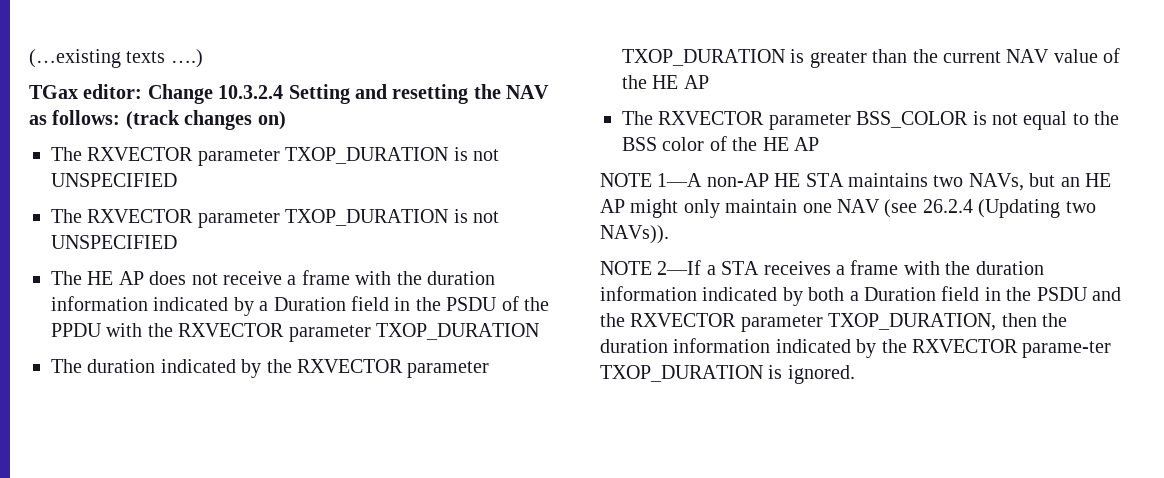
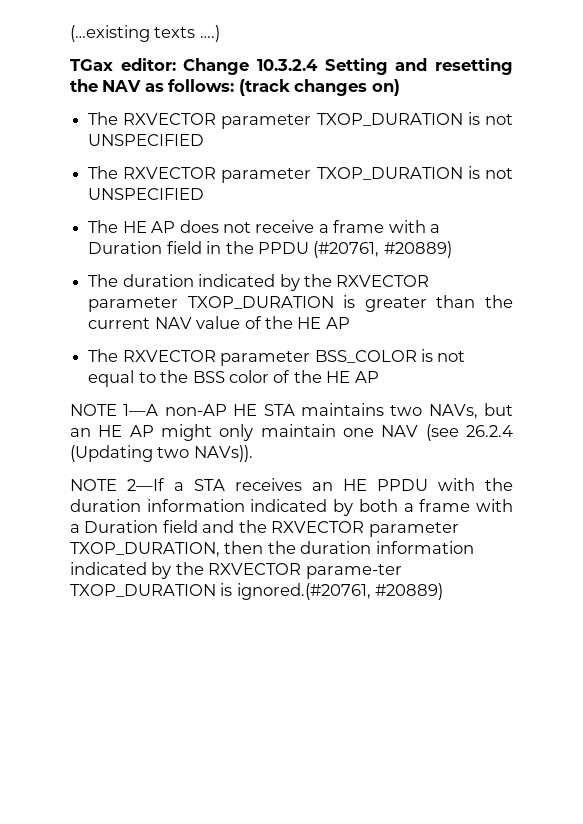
- The HE AP does not receive a frame with the duration information indicated by a Duration field in the PSDU of the PPDU with the RXVECTOR parameter TXOP_DURATION
+ The HE AP does not receive a frame with a Duration field in the PPDU (#20761, #20889)
- NOTE 2—If a STA receives a frame with the duration information indicated by both a Duration field in the PSDU and the RXVECTOR parameter TXOP_DURATION, then the duration information indicated by the RXVECTOR parame-ter TXOP_DURATION is ignored.
+ NOTE 2—If a STA receives an HE PPDU with the duration information indicated by both a frame with a Duration field and the RXVECTOR parameter TXOP_DURATION, then the duration information indicated by the RXVECTOR parame-ter TXOP_DURATION is ignored.(#20761, #20889)

